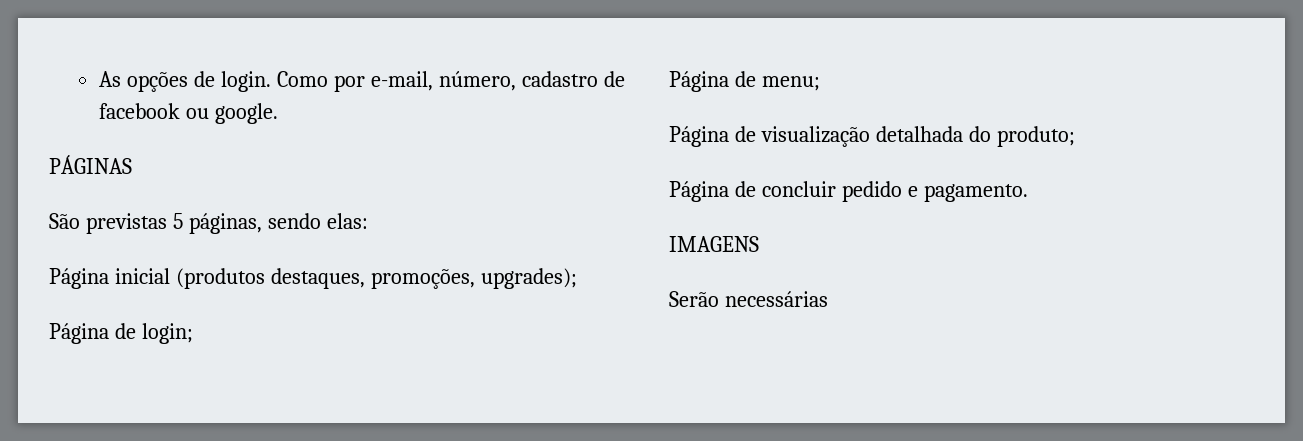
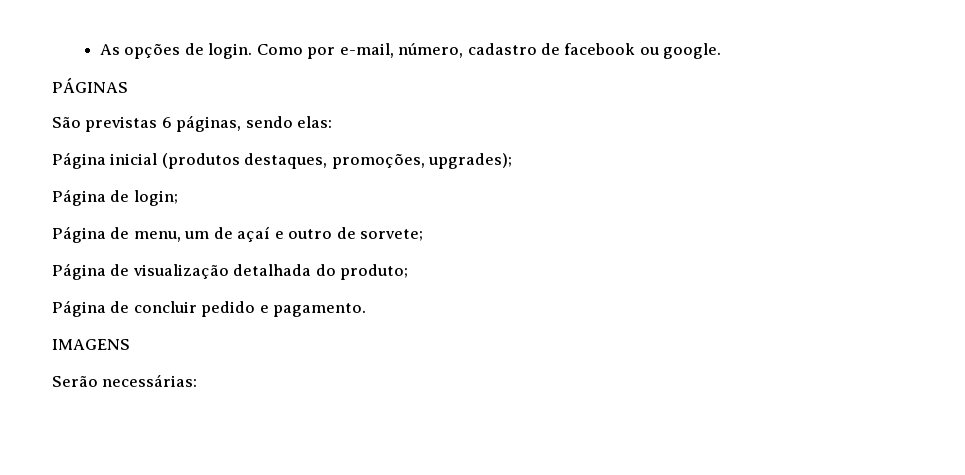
- São previstas 5 páginas, sendo elas:
+ São previstas 6 páginas, sendo elas:
- Página de menu;
+ Página de menu, um de açaí e outro de sorvete;
- Serão necessárias
+ Serão necessárias:

